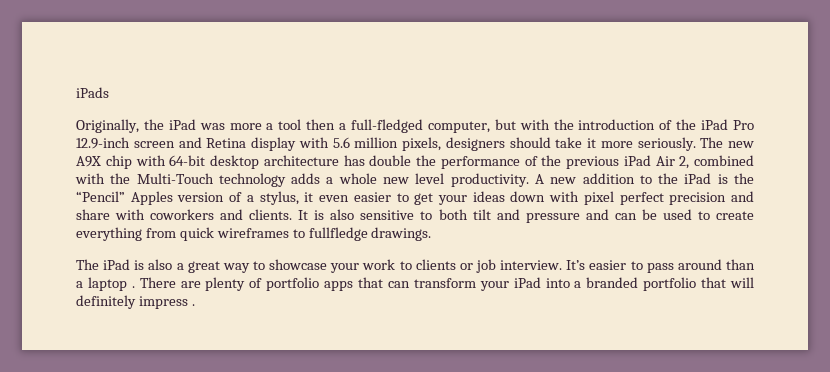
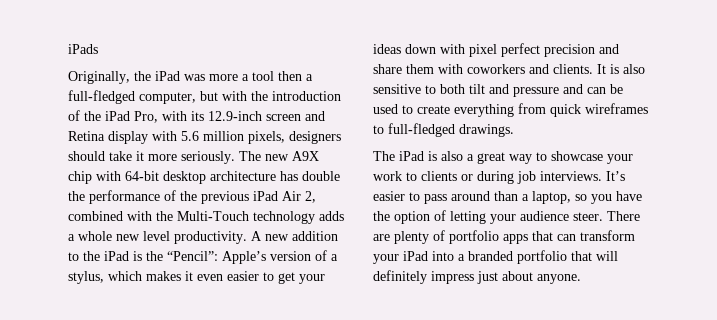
- Originally, the iPad was more a tool then a full-fledged computer, but with the introduction of the iPad Pro 12.9-inch screen and Retina display with 5.6 million pixels, designers should take it more seriously.
+ Originally, the iPad was more a tool then a full-fledged computer, but with the introduction of the iPad Pro, with its 12.9-inch screen and Retina display with 5.6 million pixels, designers should take it more seriously.
- A new addition to the iPad is the “Pencil” Apples version of a stylus, it even easier to get your ideas down with pixel perfect precision and share with coworkers and clients.
+ A new addition to the iPad is the “Pencil”: Apple’s version of a stylus, which makes it even easier to get your ideas down with pixel perfect precision and share them with coworkers and clients.
- It is also sensitive to both tilt and pressure and can be used to create everything from quick wireframes to fullfledge drawings.
+ It is also sensitive to both tilt and pressure and can be used to create everything from quick wireframes to full-fledged drawings.
- The iPad is also a great way to showcase your work to clients or job interview.
+ The iPad is also a great way to showcase your work to clients or during job interviews.
- It’s easier to pass around than a laptop .
+ It’s easier to pass around than a laptop, so you have the option of letting your audience steer.
- There are plenty of portfolio apps that can transform your iPad into a branded portfolio that will definitely impress .
+ There are plenty of portfolio apps that can transform your iPad into a branded portfolio that will definitely impress just about anyone.

